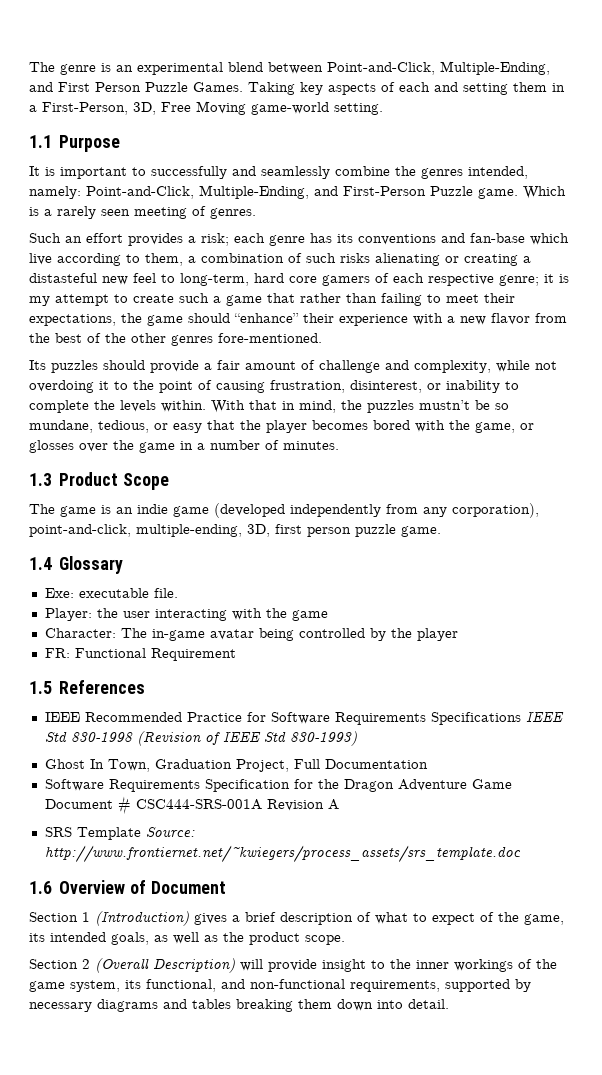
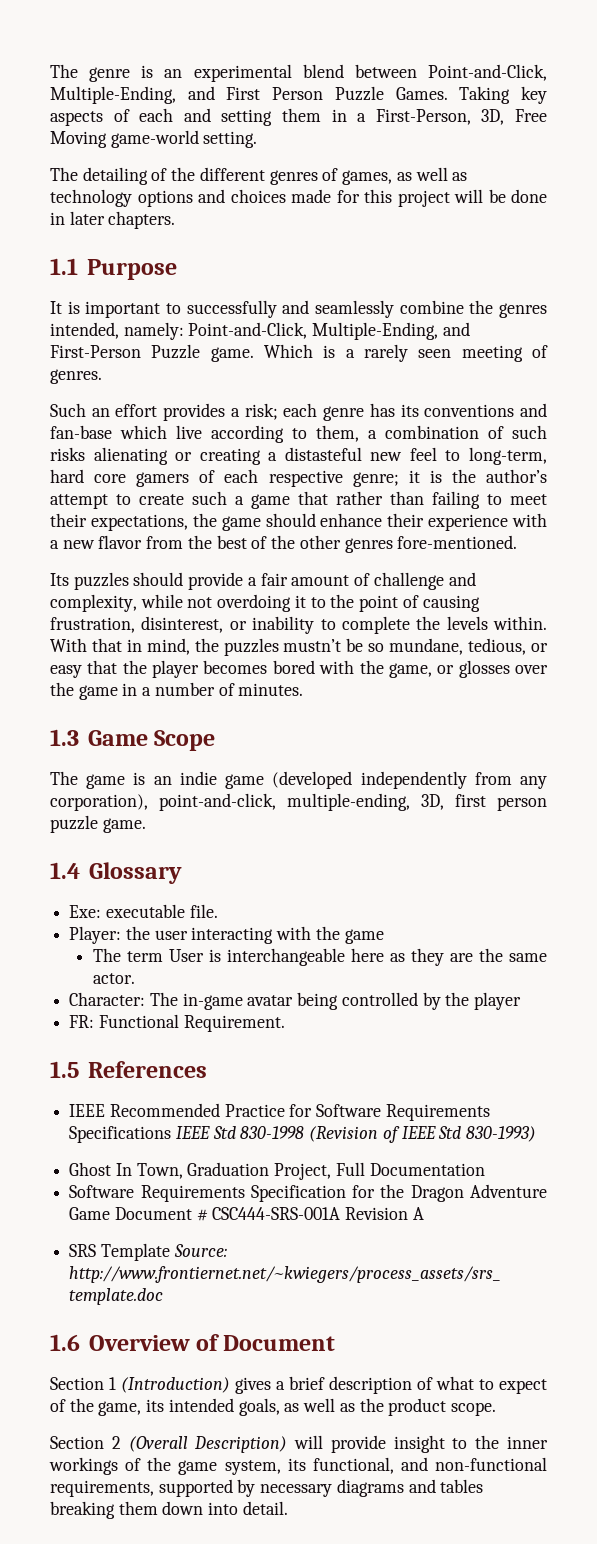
+ The detailing of the different genres of games, as well as technology options and choices made for this project will be done in later chapters.
- it is my attempt to create such a game that rather than failing to meet their expectations, the game should “enhance” their experience with a new flavor from the best of the other genres fore-mentioned.
+ it is the author’s attempt to create such a game that rather than failing to meet their expectations, the game should enhance their experience with a new flavor from the best of the other genres fore-mentioned.
- 1.3 Product Scope
+ 1.3 Game Scope
+ The term User is interchangeable here as they are the same actor.
- FR: Functional Requirement
+ FR: Functional Requirement.

